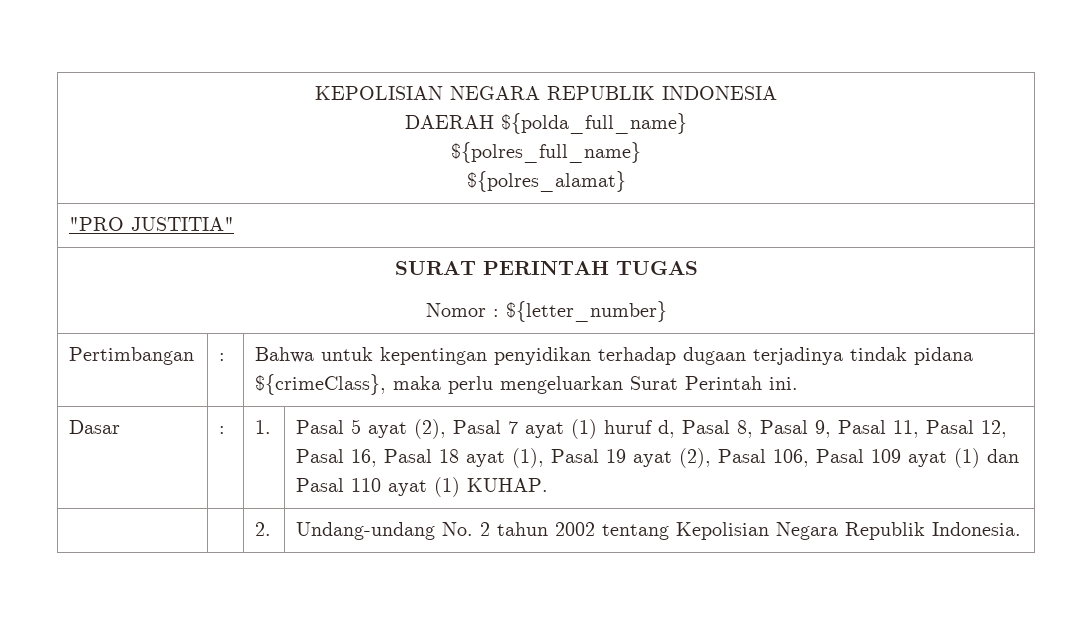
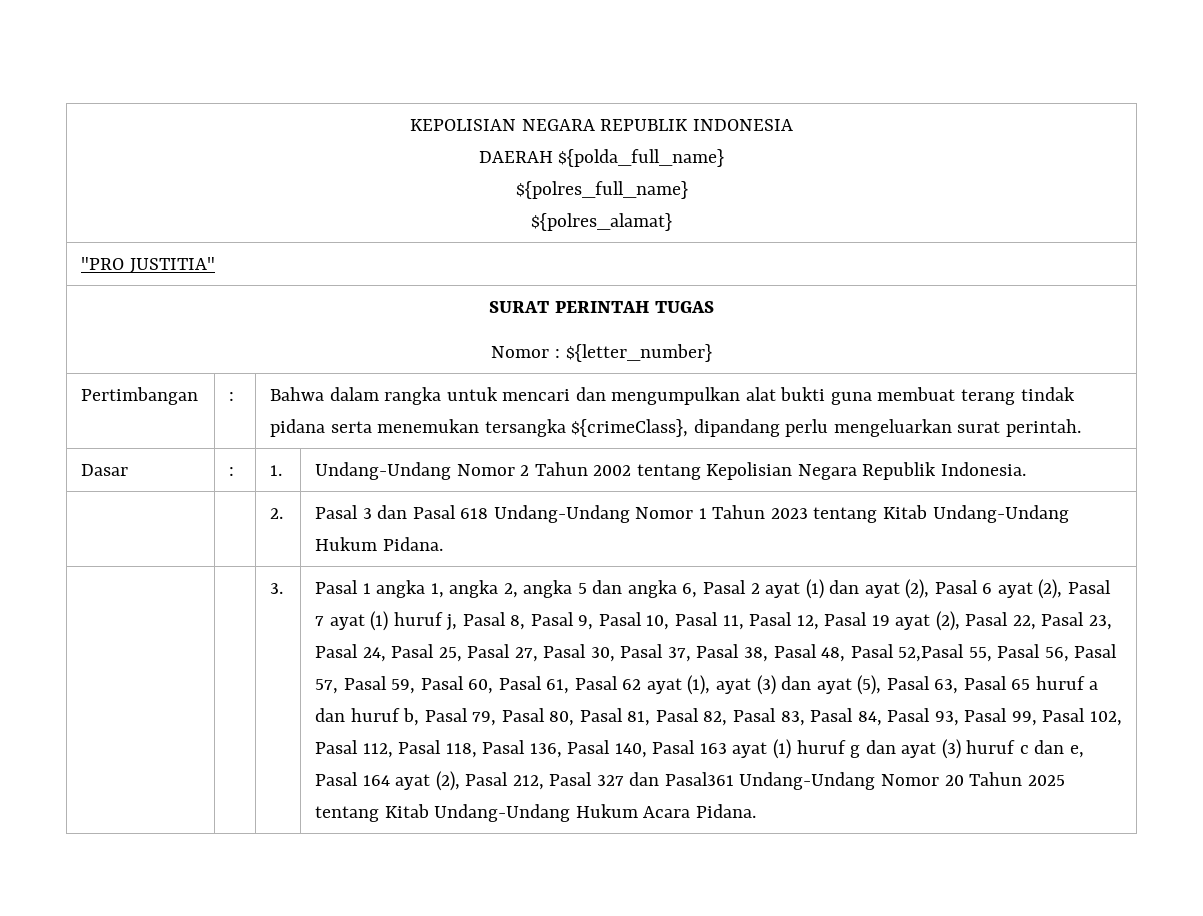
- Pertimbangan | : | Bahwa untuk kepentingan penyidikan terhadap dugaan terjadinya tindak pidana ${crimeClass}, maka perlu mengeluarkan Surat Perintah ini.
- Dasar | : | 1. | Pasal 5 ayat (2), Pasal 7 ayat (1) huruf d, Pasal 8, Pasal 9, Pasal 11, Pasal 12, Pasal 16, Pasal 18 ayat (1), Pasal 19 ayat (2), Pasal 106, Pasal 109 ayat (1) dan Pasal 110 ayat (1) KUHAP.
- | | 2. | Undang-undang No. 2 tahun 2002 tentang Kepolisian Negara Republik Indonesia.
+ Pertimbangan | : | Bahwa dalam rangka untuk mencari dan mengumpulkan alat bukti guna membuat terang tindak pidana serta menemukan tersangka ${crimeClass}, dipandang perlu mengeluarkan surat perintah.
+ Dasar | : | 1. | Undang-Undang Nomor 2 Tahun 2002 tentang Kepolisian Negara Republik Indonesia.
+ | | 2. | Pasal 3 dan Pasal 618 Undang-Undang Nomor 1 Tahun 2023 tentang Kitab Undang-Undang Hukum Pidana.
+ | | 3. | Pasal 1 angka 1, angka 2, angka 5 dan angka 6, Pasal 2 ayat (1) dan ayat (2), Pasal 6 ayat (2), Pasal 7 ayat (1) huruf j, Pasal 8, Pasal 9, Pasal 10, Pasal 11, Pasal 12, Pasal 19 ayat (2), Pasal 22, Pasal 23, Pasal 24, Pasal 25, Pasal 27, Pasal 30, Pasal 37, Pasal 38, Pasal 48, Pasal 52,Pasal 55, Pasal 56, Pasal 57, Pasal 59, Pasal 60, Pasal 61, Pasal 62 ayat (1), ayat (3) dan ayat (5), Pasal 63, Pasal 65 huruf a dan huruf b, Pasal 79, Pasal 80, Pasal 81, Pasal 82, Pasal 83, Pasal 84, Pasal 93, Pasal 99, Pasal 102, Pasal 112, Pasal 118, Pasal 136, Pasal 140, Pasal 163 ayat (1) huruf g dan ayat (3) huruf c dan e, Pasal 164 ayat (2), Pasal 212, Pasal 327 dan Pasal361 Undang-Undang Nomor 20 Tahun 2025 tentang Kitab Undang-Undang Hukum Acara Pidana.

